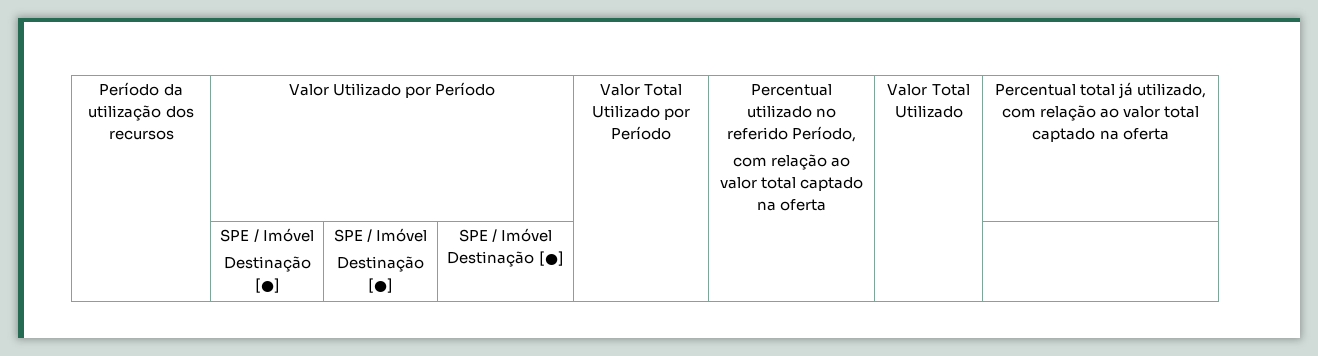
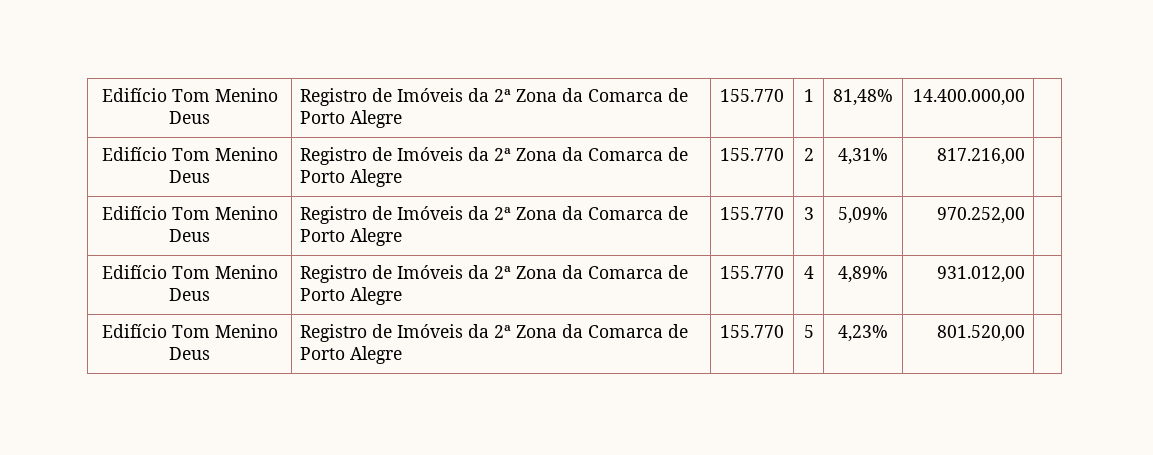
- Período da utilização dos recursos | Valor Utilizado por Período | Valor Total Utilizado por Período | Percentual utilizado no referido Período,
- com relação ao valor total captado na oferta | Valor Total Utilizado | Percentual total já utilizado, com relação ao valor total captado na oferta
- | SPE / Imóvel
- Destinação [●] | SPE / Imóvel
- Destinação [●] | SPE / Imóvel Destinação [●] | | | |
+ Edifício Tom Menino Deus | Registro de Imóveis da 2ª Zona da Comarca de Porto Alegre | 155.770 | 1 | 81,48% | 14.400.000,00 |
+ Edifício Tom Menino Deus | Registro de Imóveis da 2ª Zona da Comarca de Porto Alegre | 155.770 | 2 | 4,31% | 817.216,00 |
+ Edifício Tom Menino Deus | Registro de Imóveis da 2ª Zona da Comarca de Porto Alegre | 155.770 | 3 | 5,09% | 970.252,00 |
+ Edifício Tom Menino Deus | Registro de Imóveis da 2ª Zona da Comarca de Porto Alegre | 155.770 | 4 | 4,89% | 931.012,00 |
+ Edifício Tom Menino Deus | Registro de Imóveis da 2ª Zona da Comarca de Porto Alegre | 155.770 | 5 | 4,23% | 801.520,00 |

